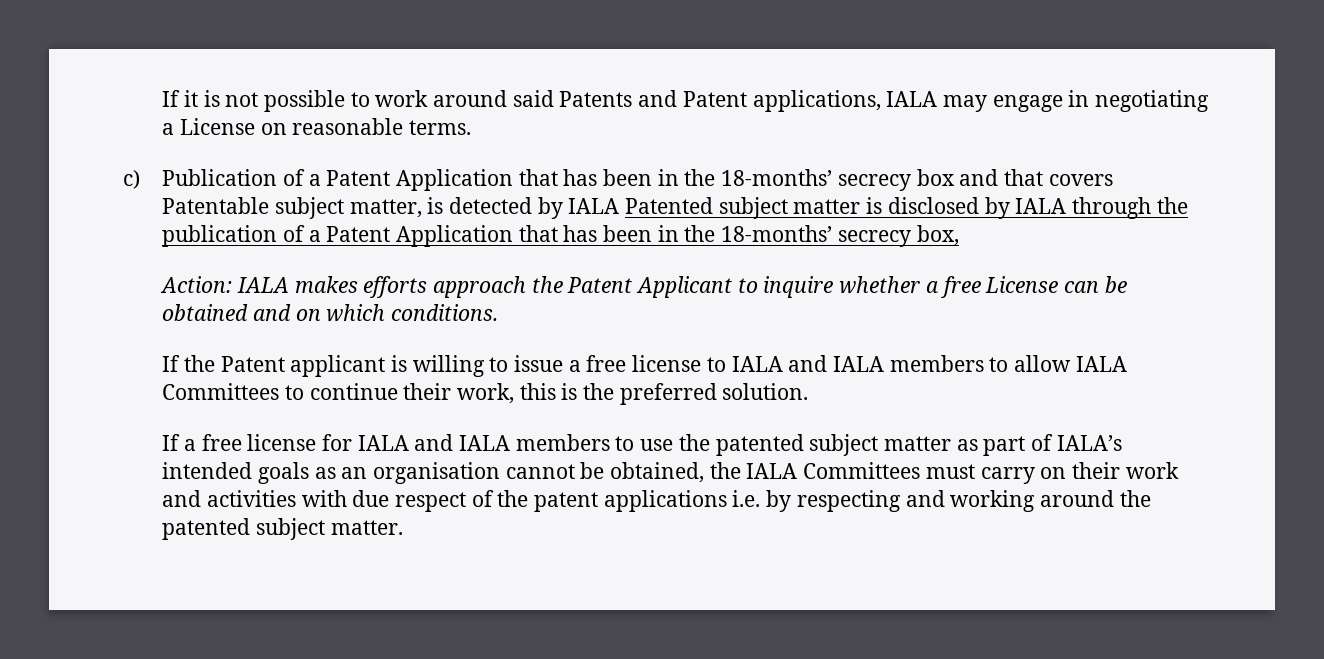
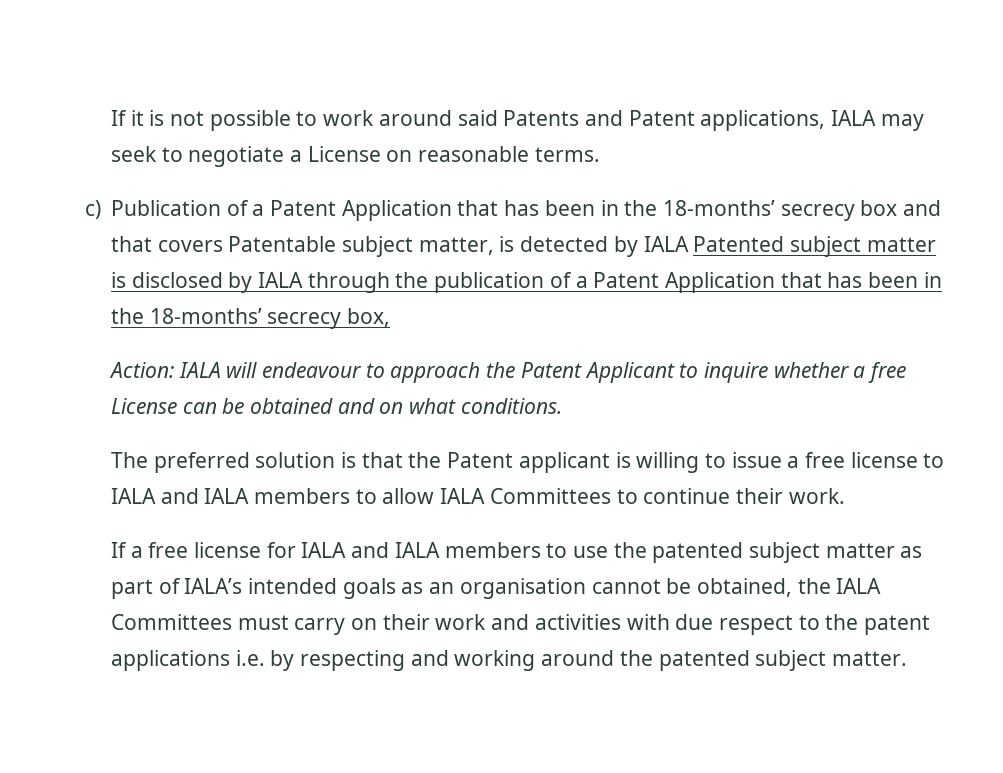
- If it is not possible to work around said Patents and Patent applications, IALA may engage in negotiating a License on reasonable terms.
+ If it is not possible to work around said Patents and Patent applications, IALA may seek to negotiate a License on reasonable terms.
- Action: IALA makes efforts approach the Patent Applicant to inquire whether a free License can be obtained and on which conditions.
+ Action: IALA will endeavour to approach the Patent Applicant to inquire whether a free License can be obtained and on what conditions.
- If the Patent applicant is willing to issue a free license to IALA and IALA members to allow IALA Committees to continue their work, this is the preferred solution.
+ The preferred solution is that the Patent applicant is willing to issue a free license to IALA and IALA members to allow IALA Committees to continue their work.
- If a free license for IALA and IALA members to use the patented subject matter as part of IALA’s intended goals as an organisation cannot be obtained, the IALA Committees must carry on their work and activities with due respect of the patent applications i.e. by respecting and working around the patented subject matter.
+ If a free license for IALA and IALA members to use the patented subject matter as part of IALA’s intended goals as an organisation cannot be obtained, the IALA Committees must carry on their work and activities with due respect to the patent applications i.e. by respecting and working around the patented subject matter.

